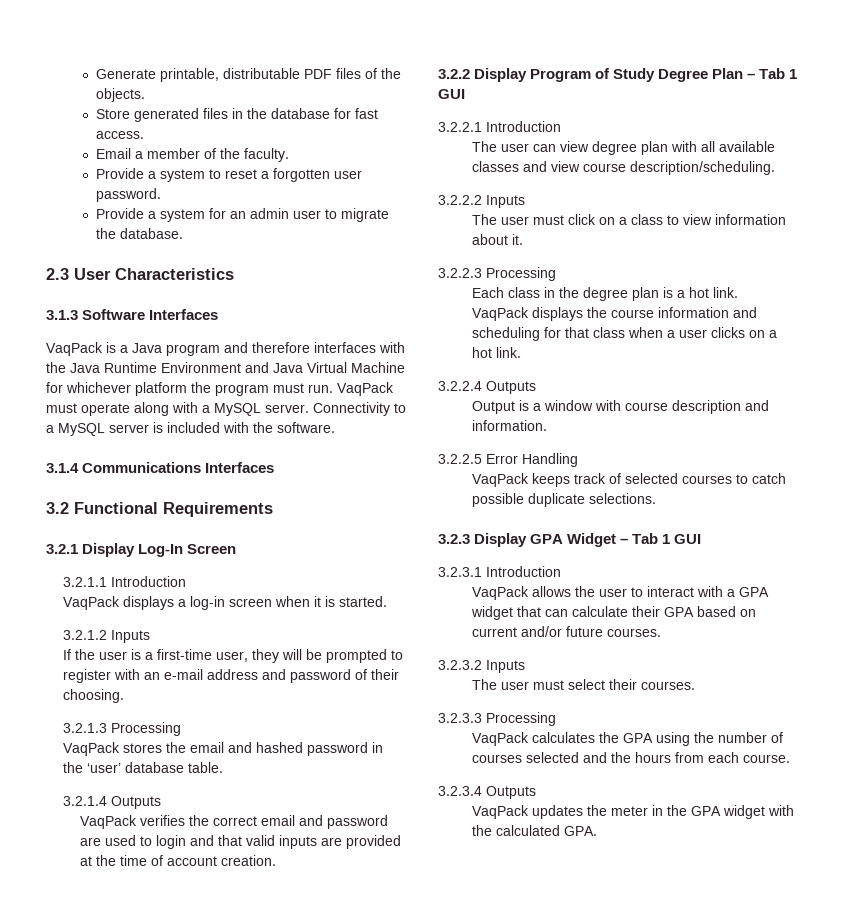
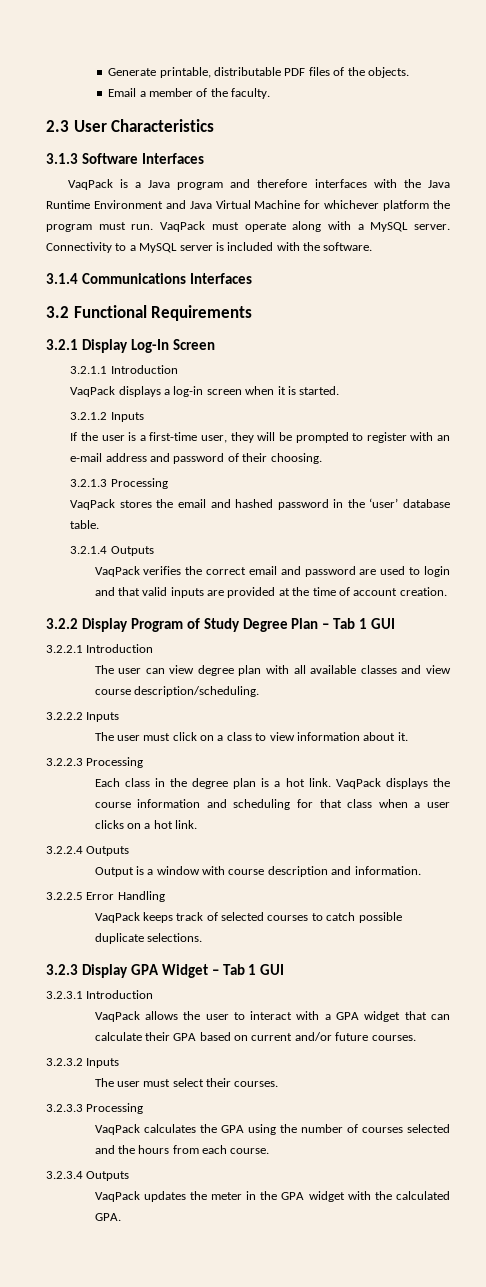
- Store generated files in the database for fast access.
- Provide a system to reset a forgotten user password.
- Provide a system for an admin user to migrate the database.

